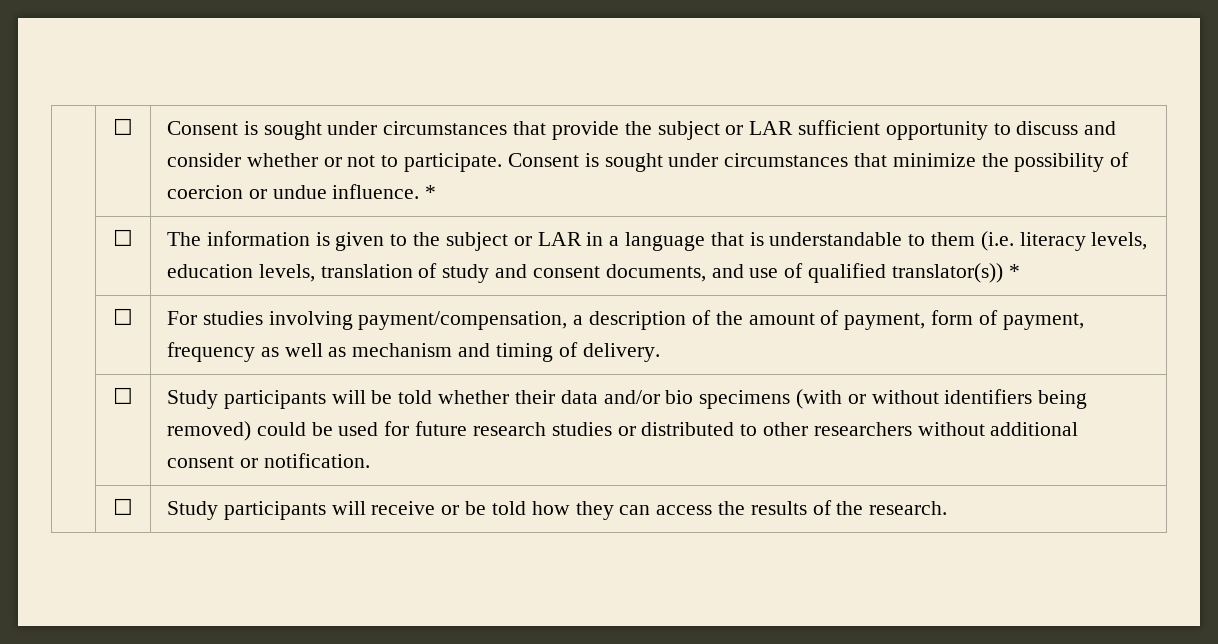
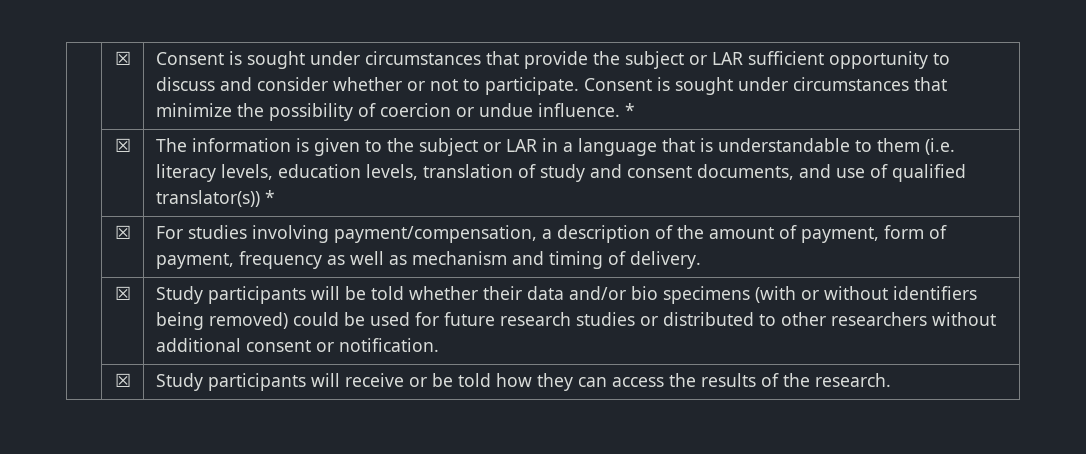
- | ☐ | Consent is sought under circumstances that provide the subject or LAR sufficient opportunity to discuss and consider whether or not to participate. Consent is sought under circumstances that minimize the possibility of coercion or undue influence. *
+ | ☒ | Consent is sought under circumstances that provide the subject or LAR sufficient opportunity to discuss and consider whether or not to participate. Consent is sought under circumstances that minimize the possibility of coercion or undue influence. *
- | ☐ | The information is given to the subject or LAR in a language that is understandable to them (i.e. literacy levels, education levels, translation of study and consent documents, and use of qualified translator(s)) *
+ | ☒ | The information is given to the subject or LAR in a language that is understandable to them (i.e. literacy levels, education levels, translation of study and consent documents, and use of qualified translator(s)) *
- | ☐ | For studies involving payment/compensation, a description of the amount of payment, form of payment, frequency as well as mechanism and timing of delivery.
+ | ☒ | For studies involving payment/compensation, a description of the amount of payment, form of payment, frequency as well as mechanism and timing of delivery.
- | ☐ | Study participants will be told whether their data and/or bio specimens (with or without identifiers being removed) could be used for future research studies or distributed to other researchers without additional consent or notification.
+ | ☒ | Study participants will be told whether their data and/or bio specimens (with or without identifiers being removed) could be used for future research studies or distributed to other researchers without additional consent or notification.
- | ☐ | Study participants will receive or be told how they can access the results of the research.
+ | ☒ | Study participants will receive or be told how they can access the results of the research.

